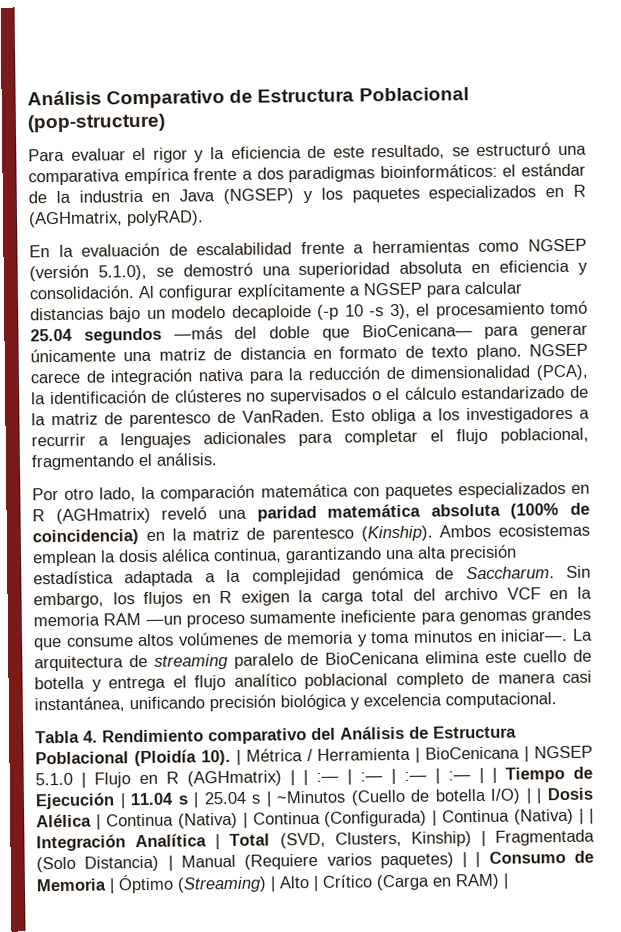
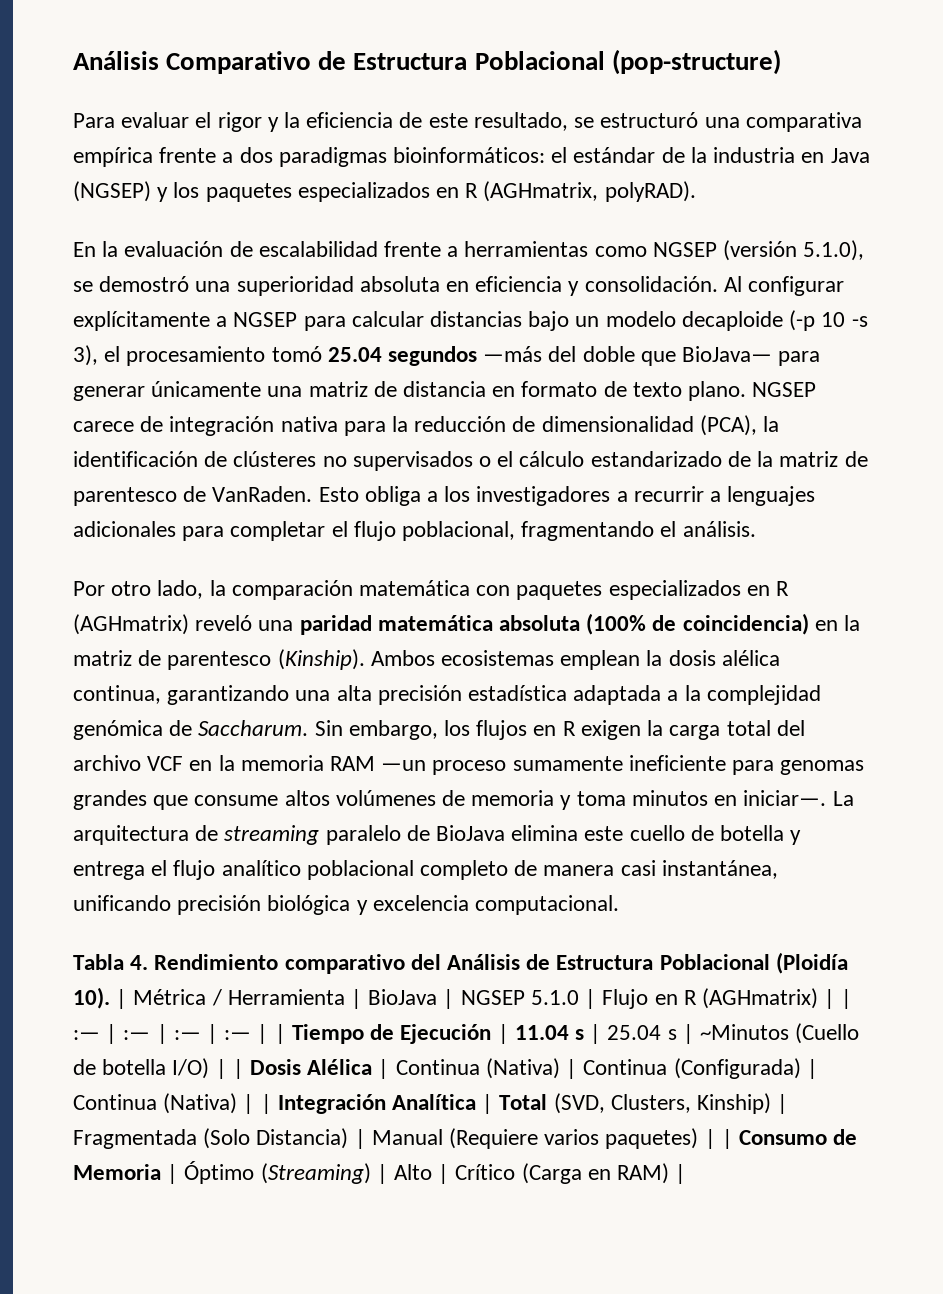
- Al configurar explícitamente a NGSEP para calcular distancias bajo un modelo decaploide (-p 10 -s 3), el procesamiento tomó 25.04 segundos —más del doble que BioCenicana— para generar únicamente una matriz de distancia en formato de texto plano.
+ Al configurar explícitamente a NGSEP para calcular distancias bajo un modelo decaploide (-p 10 -s 3), el procesamiento tomó 25.04 segundos —más del doble que BioJava— para generar únicamente una matriz de distancia en formato de texto plano.
- La arquitectura de streaming paralelo de BioCenicana elimina este cuello de botella y entrega el flujo analítico poblacional completo de manera casi instantánea, unificando precisión biológica y excelencia computacional.
+ La arquitectura de streaming paralelo de BioJava elimina este cuello de botella y entrega el flujo analítico poblacional completo de manera casi instantánea, unificando precisión biológica y excelencia computacional.
- | Métrica / Herramienta | BioCenicana | NGSEP 5.1.0 | Flujo en R (AGHmatrix) | | :— | :— | :— | :— | | Tiempo de Ejecución | 11.04 s | 25.04 s | ~Minutos (Cuello de botella I/O) | | Dosis Alélica | Continua (Nativa) | Continua (Configurada) | Continua (Nativa) | | Integración Analítica | Total (SVD, Clusters, Kinship) | Fragmentada (Solo Distancia) | Manual (Requiere varios paquetes) | | Consumo de Memoria | Óptimo (Streaming) | Alto | Crítico (Carga en RAM) |
+ | Métrica / Herramienta | BioJava | NGSEP 5.1.0 | Flujo en R (AGHmatrix) | | :— | :— | :— | :— | | Tiempo de Ejecución | 11.04 s | 25.04 s | ~Minutos (Cuello de botella I/O) | | Dosis Alélica | Continua (Nativa) | Continua (Configurada) | Continua (Nativa) | | Integración Analítica | Total (SVD, Clusters, Kinship) | Fragmentada (Solo Distancia) | Manual (Requiere varios paquetes) | | Consumo de Memoria | Óptimo (Streaming) | Alto | Crítico (Carga en RAM) |

